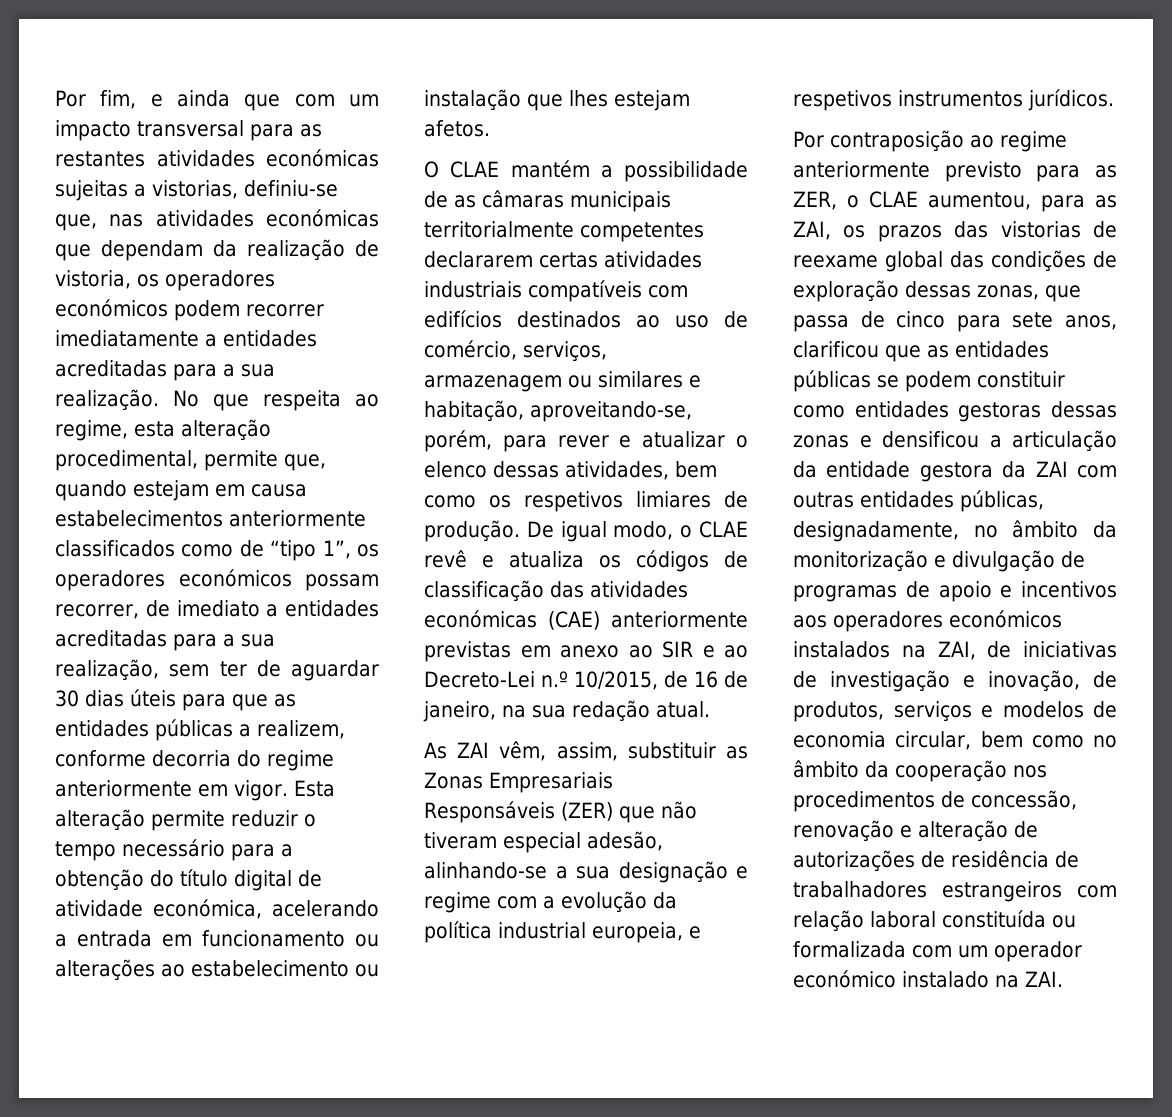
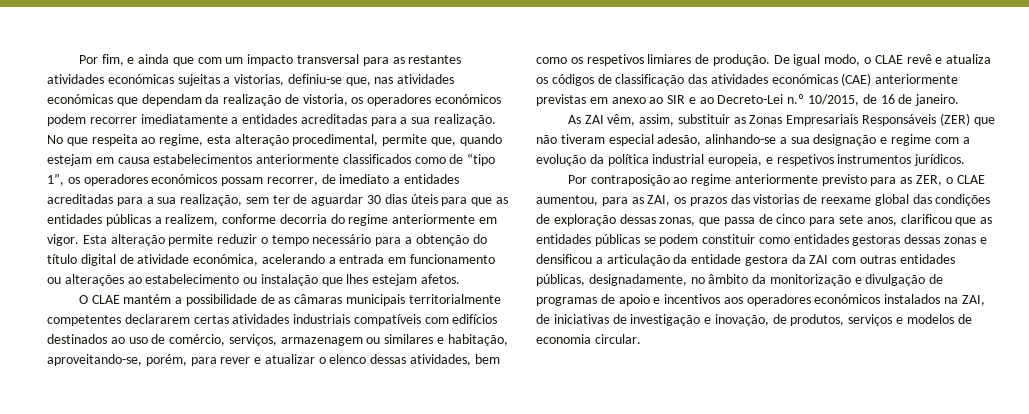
- De igual modo, o CLAE revê e atualiza os códigos de classificação das atividades económicas (CAE) anteriormente previstas em anexo ao SIR e ao Decreto-Lei n.º 10/2015, de 16 de janeiro, na sua redação atual.
+ De igual modo, o CLAE revê e atualiza os códigos de classificação das atividades económicas (CAE) anteriormente previstas em anexo ao SIR e ao Decreto-Lei n.º 10/2015, de 16 de janeiro.
- Por contraposição ao regime anteriormente previsto para as ZER, o CLAE aumentou, para as ZAI, os prazos das vistorias de reexame global das condições de exploração dessas zonas, que passa de cinco para sete anos, clarificou que as entidades públicas se podem constituir como entidades gestoras dessas zonas e densificou a articulação da entidade gestora da ZAI com outras entidades públicas, designadamente, no âmbito da monitorização e divulgação de programas de apoio e incentivos aos operadores económicos instalados na ZAI, de iniciativas de investigação e inovação, de produtos, serviços e modelos de economia circular, bem como no âmbito da cooperação nos procedimentos de concessão, renovação e alteração de autorizações de residência de trabalhadores estrangeiros com relação laboral constituída ou formalizada com um operador económico instalado na ZAI.
+ Por contraposição ao regime anteriormente previsto para as ZER, o CLAE aumentou, para as ZAI, os prazos das vistorias de reexame global das condições de exploração dessas zonas, que passa de cinco para sete anos, clarificou que as entidades públicas se podem constituir como entidades gestoras dessas zonas e densificou a articulação da entidade gestora da ZAI com outras entidades públicas, designadamente, no âmbito da monitorização e divulgação de programas de apoio e incentivos aos operadores económicos instalados na ZAI, de iniciativas de investigação e inovação, de produtos, serviços e modelos de economia circular.

